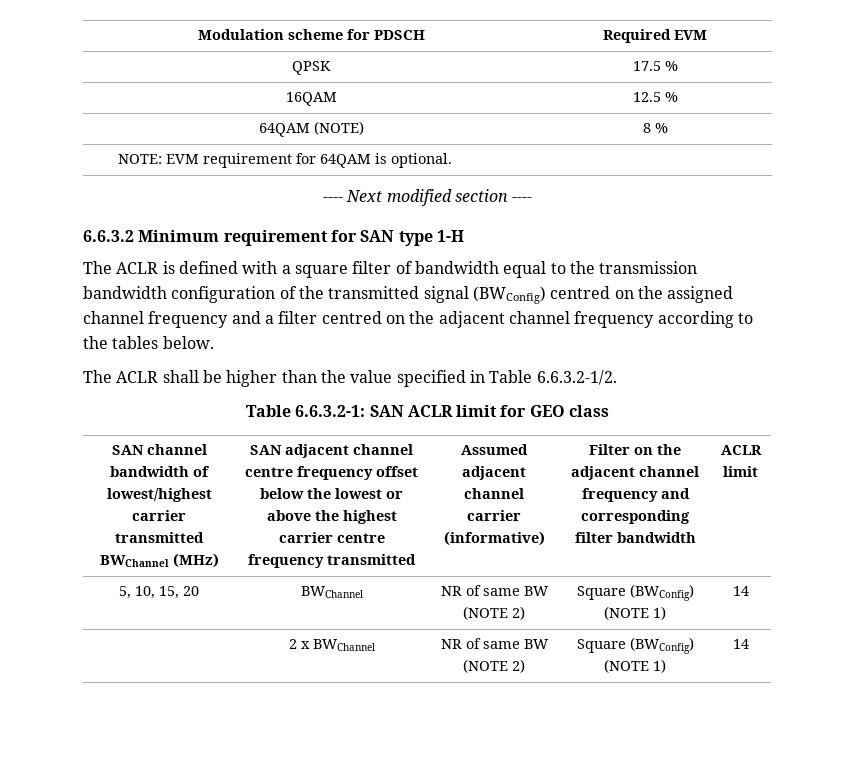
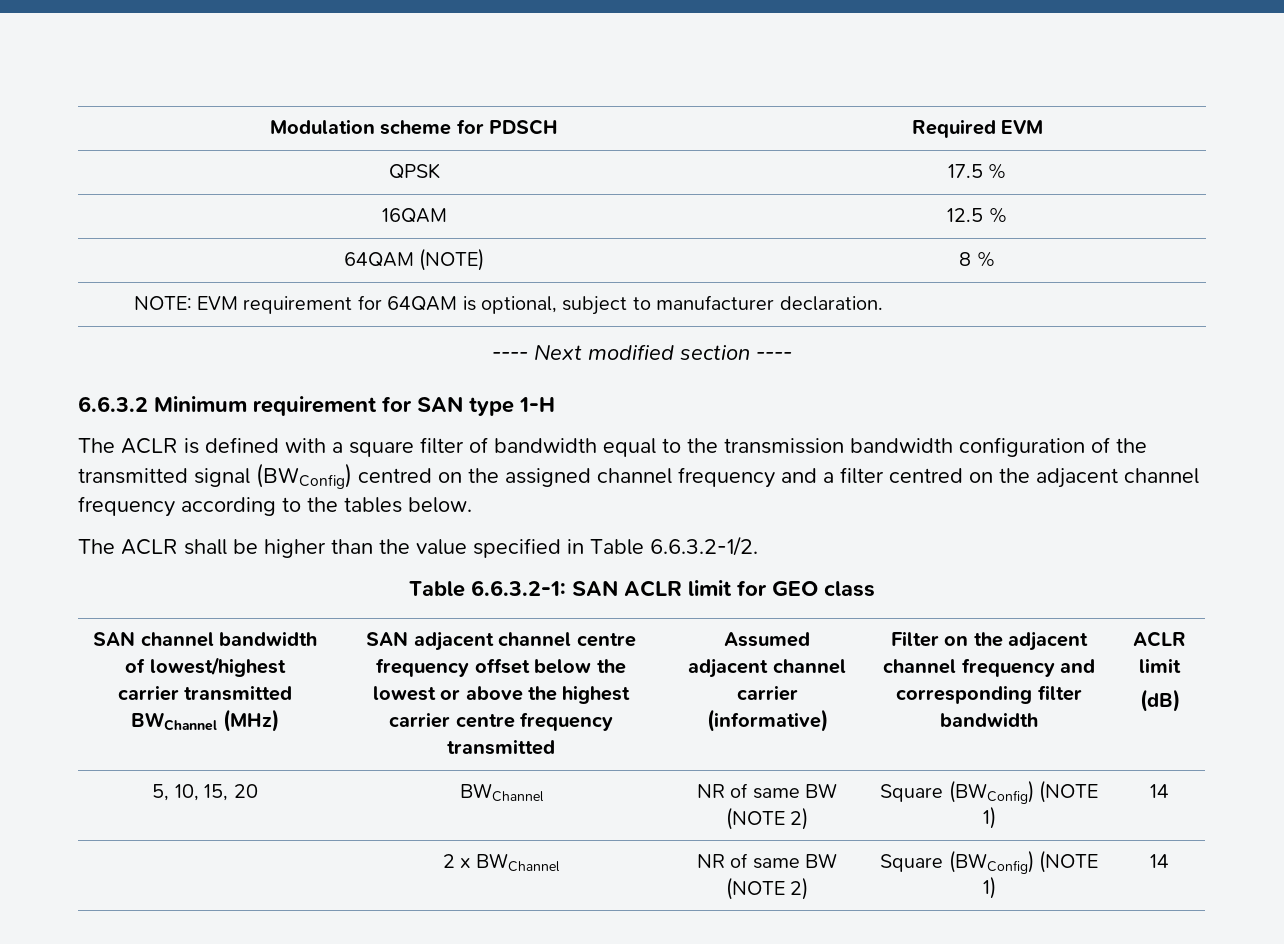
- NOTE: EVM requirement for 64QAM is optional.
+ NOTE: EVM requirement for 64QAM is optional, subject to manufacturer declaration.
+ (dB)

